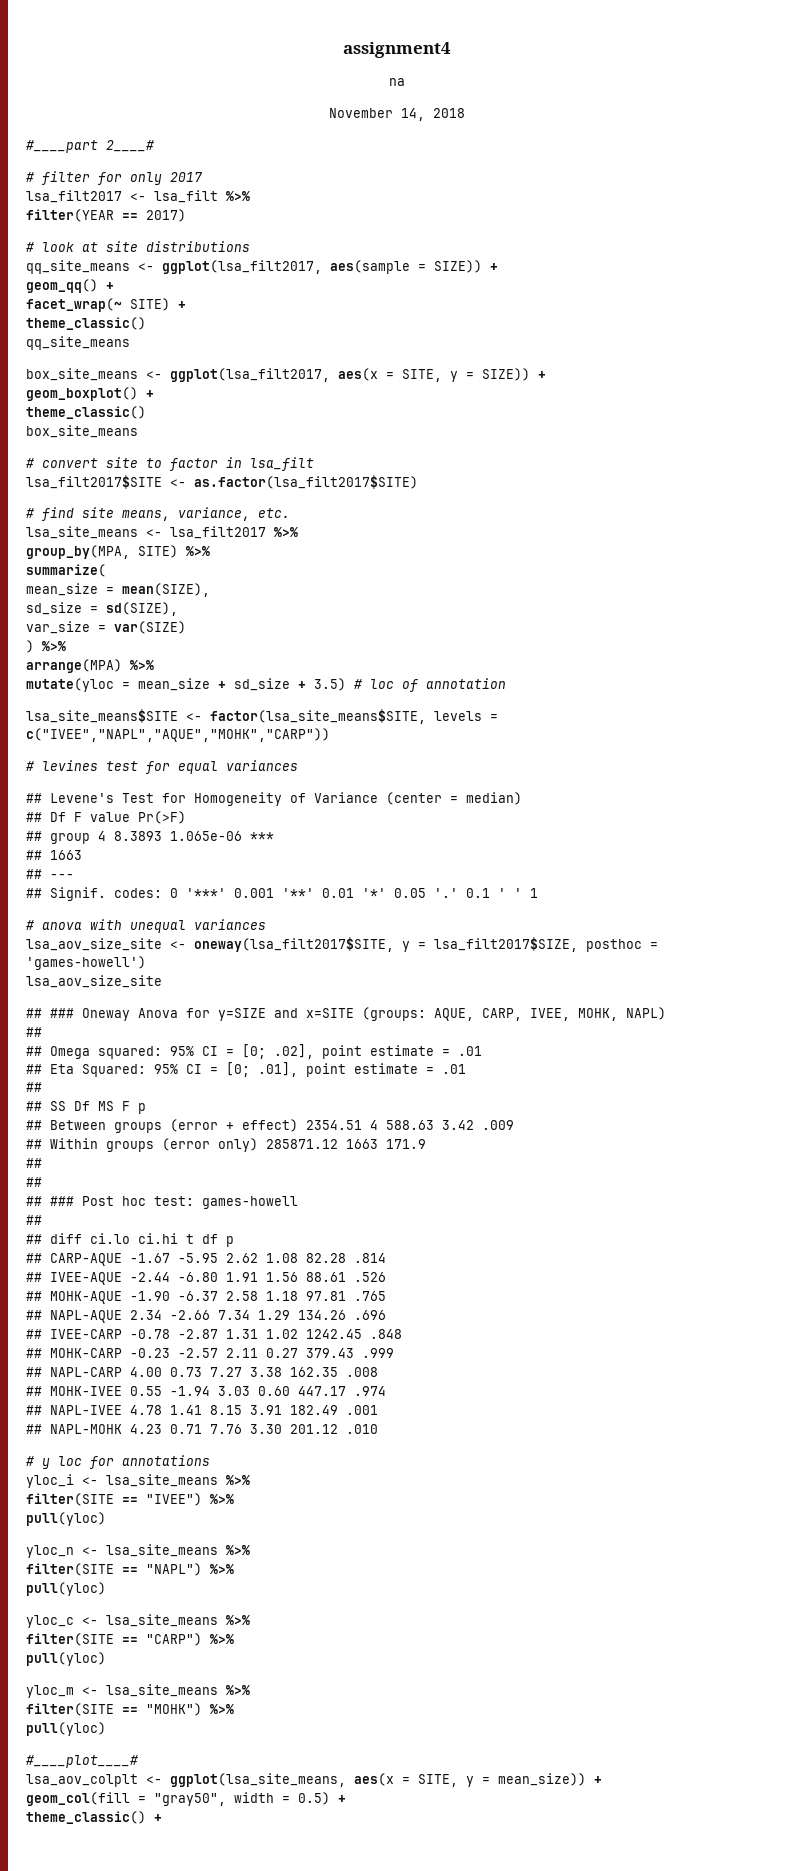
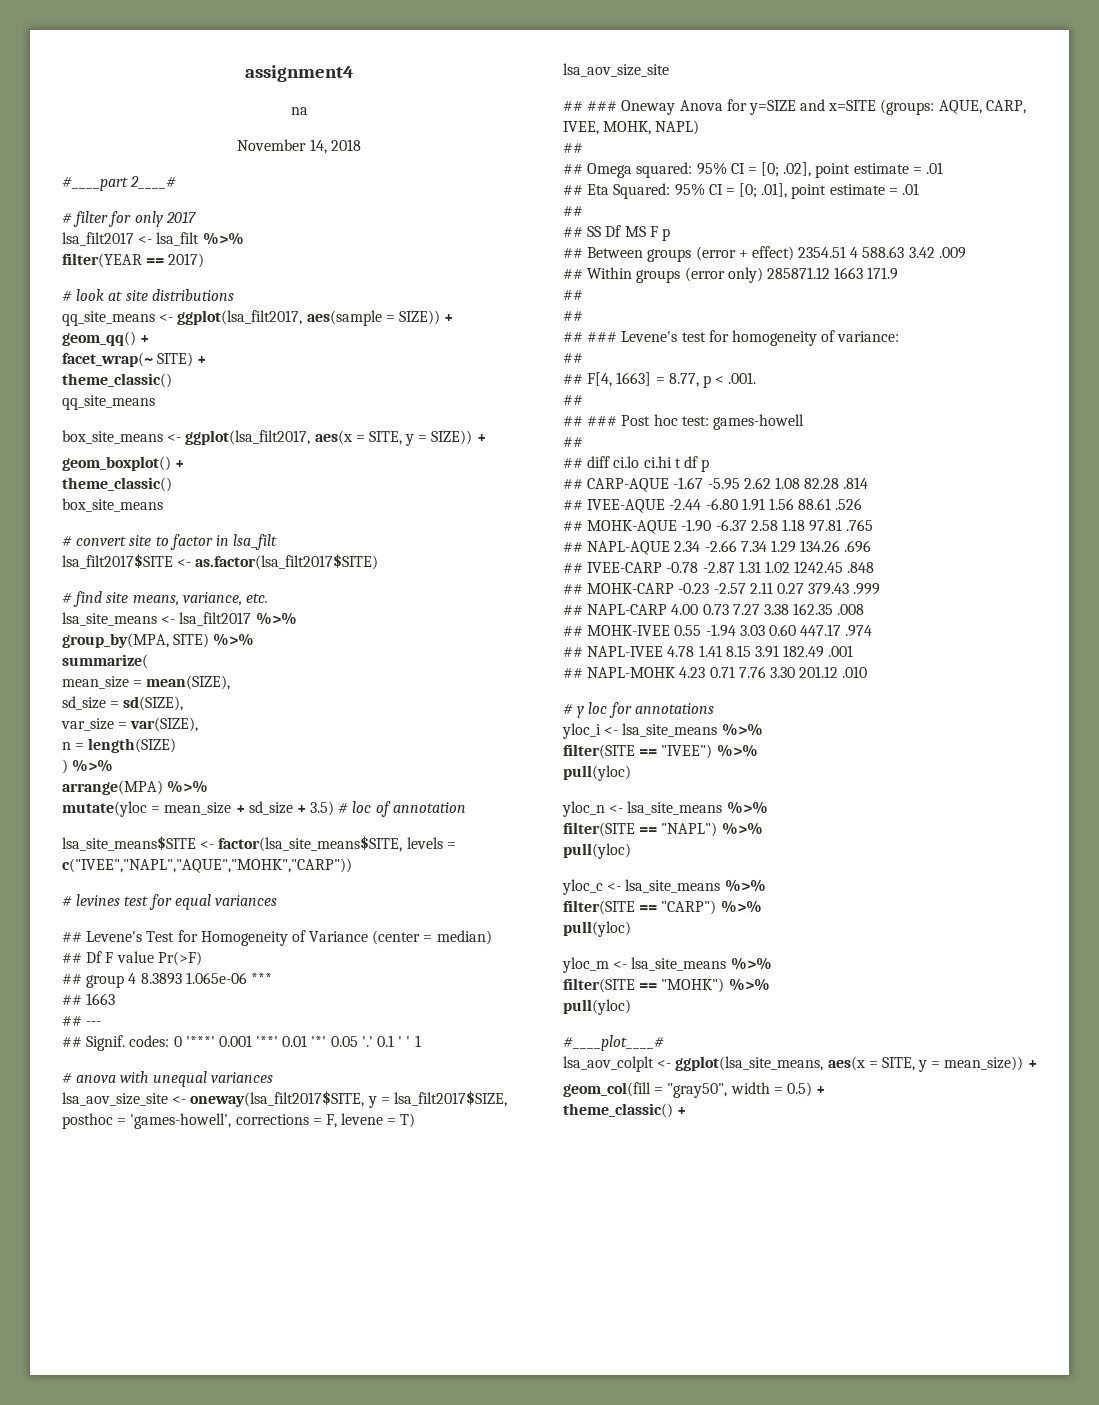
- var_size = var(SIZE)
+ var_size = var(SIZE),
+ n = length(SIZE)
- lsa_aov_size_site <- oneway(lsa_filt2017$SITE, y = lsa_filt2017$SIZE, posthoc = 'games-howell')
+ lsa_aov_size_site <- oneway(lsa_filt2017$SITE, y = lsa_filt2017$SIZE, posthoc = 'games-howell', corrections = F, levene = T)
+ ## ### Levene's test for homogeneity of variance:
+ ##
+ ## F[4, 1663] = 8.77, p < .001.
+ ##

